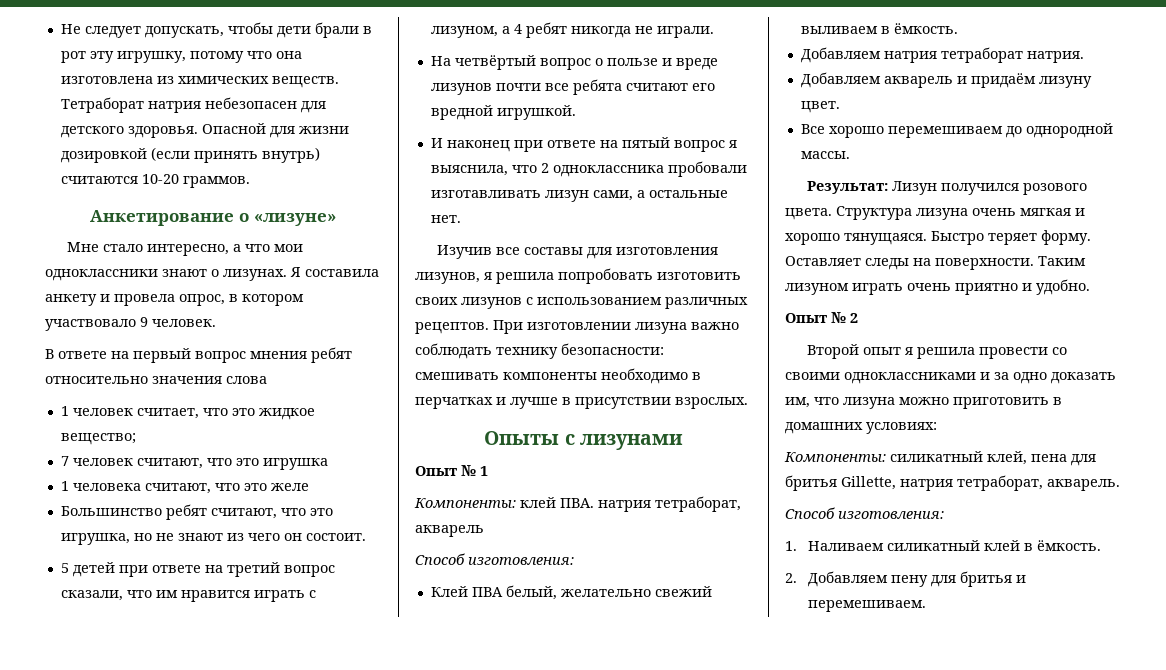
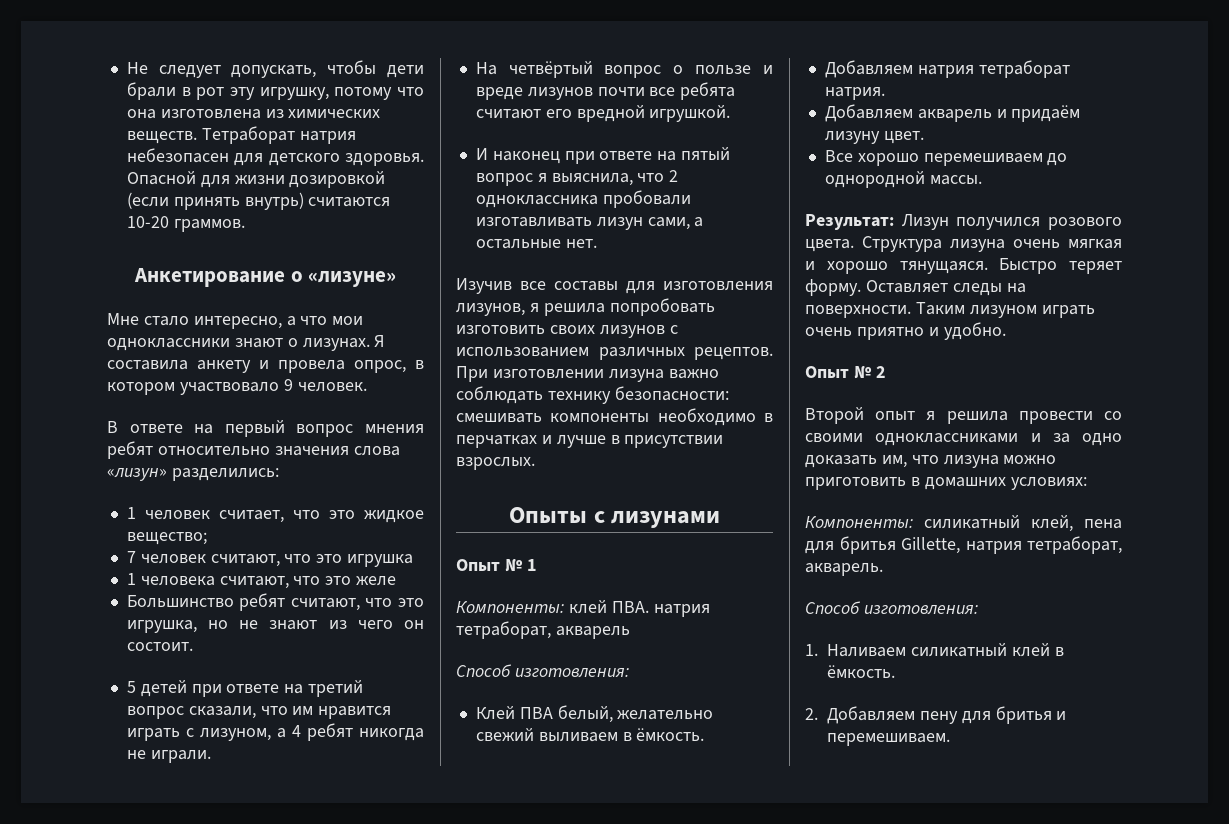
- В ответе на первый вопрос мнения ребят относительно значения слова
+ В ответе на первый вопрос мнения ребят относительно значения слова «лизун» разделились:

